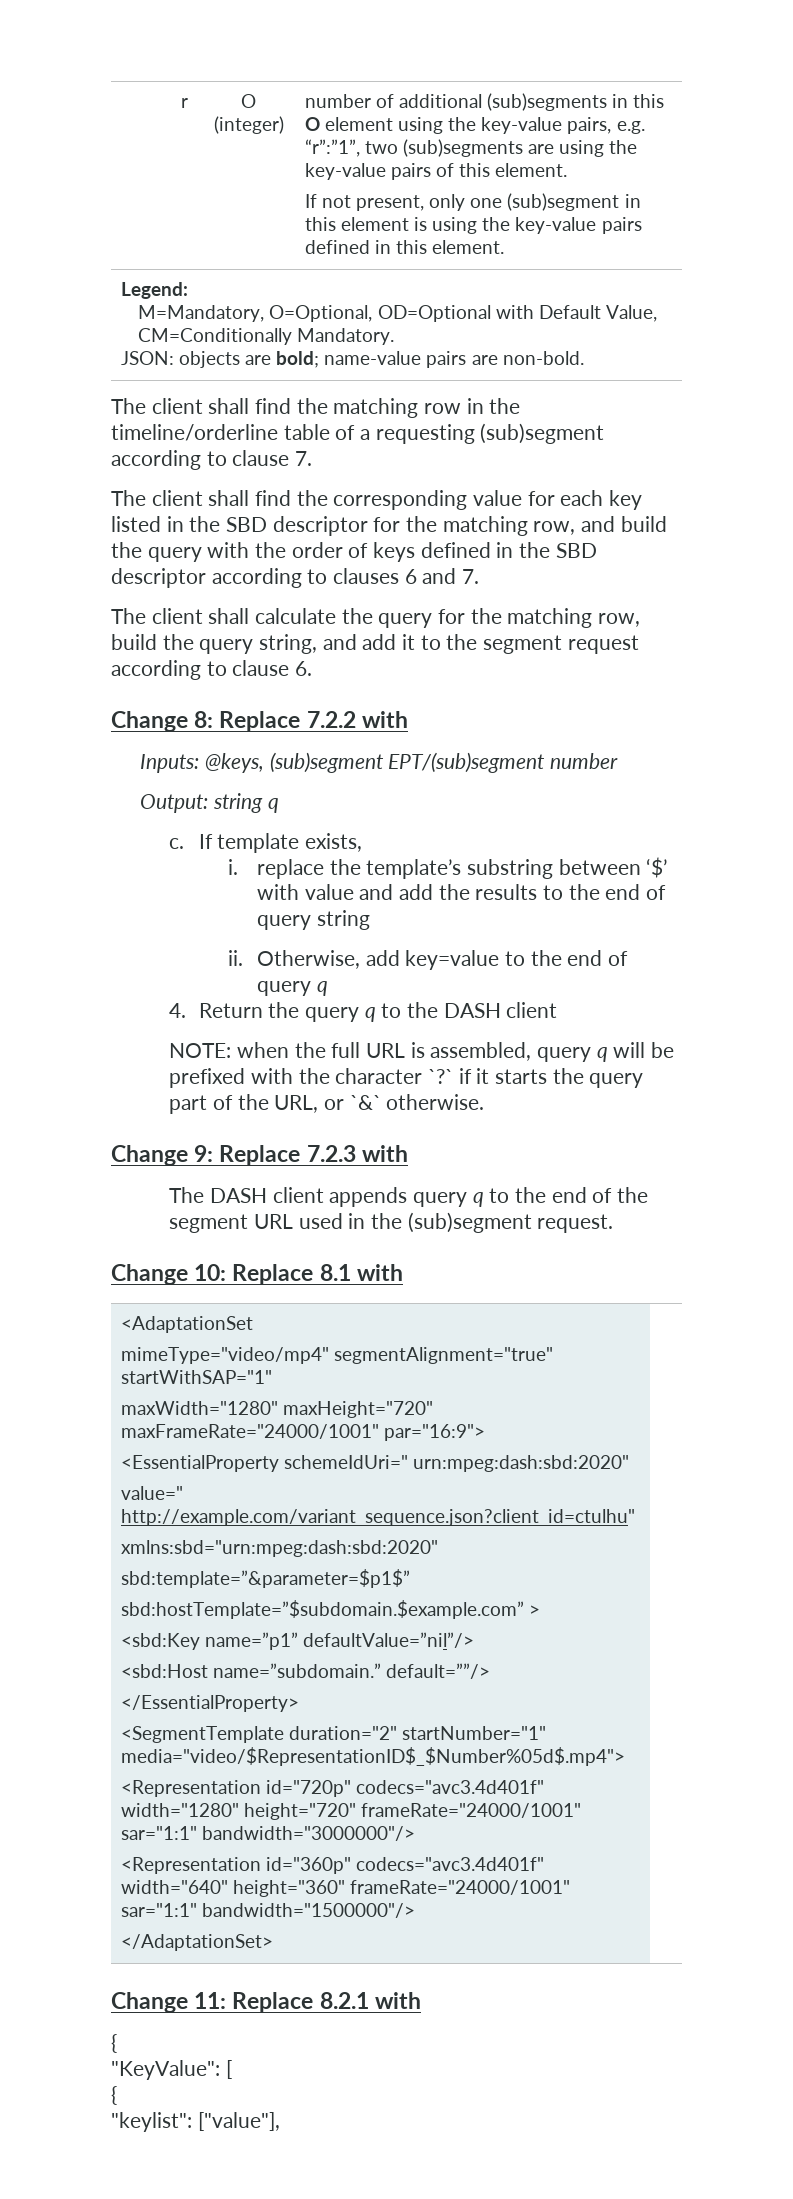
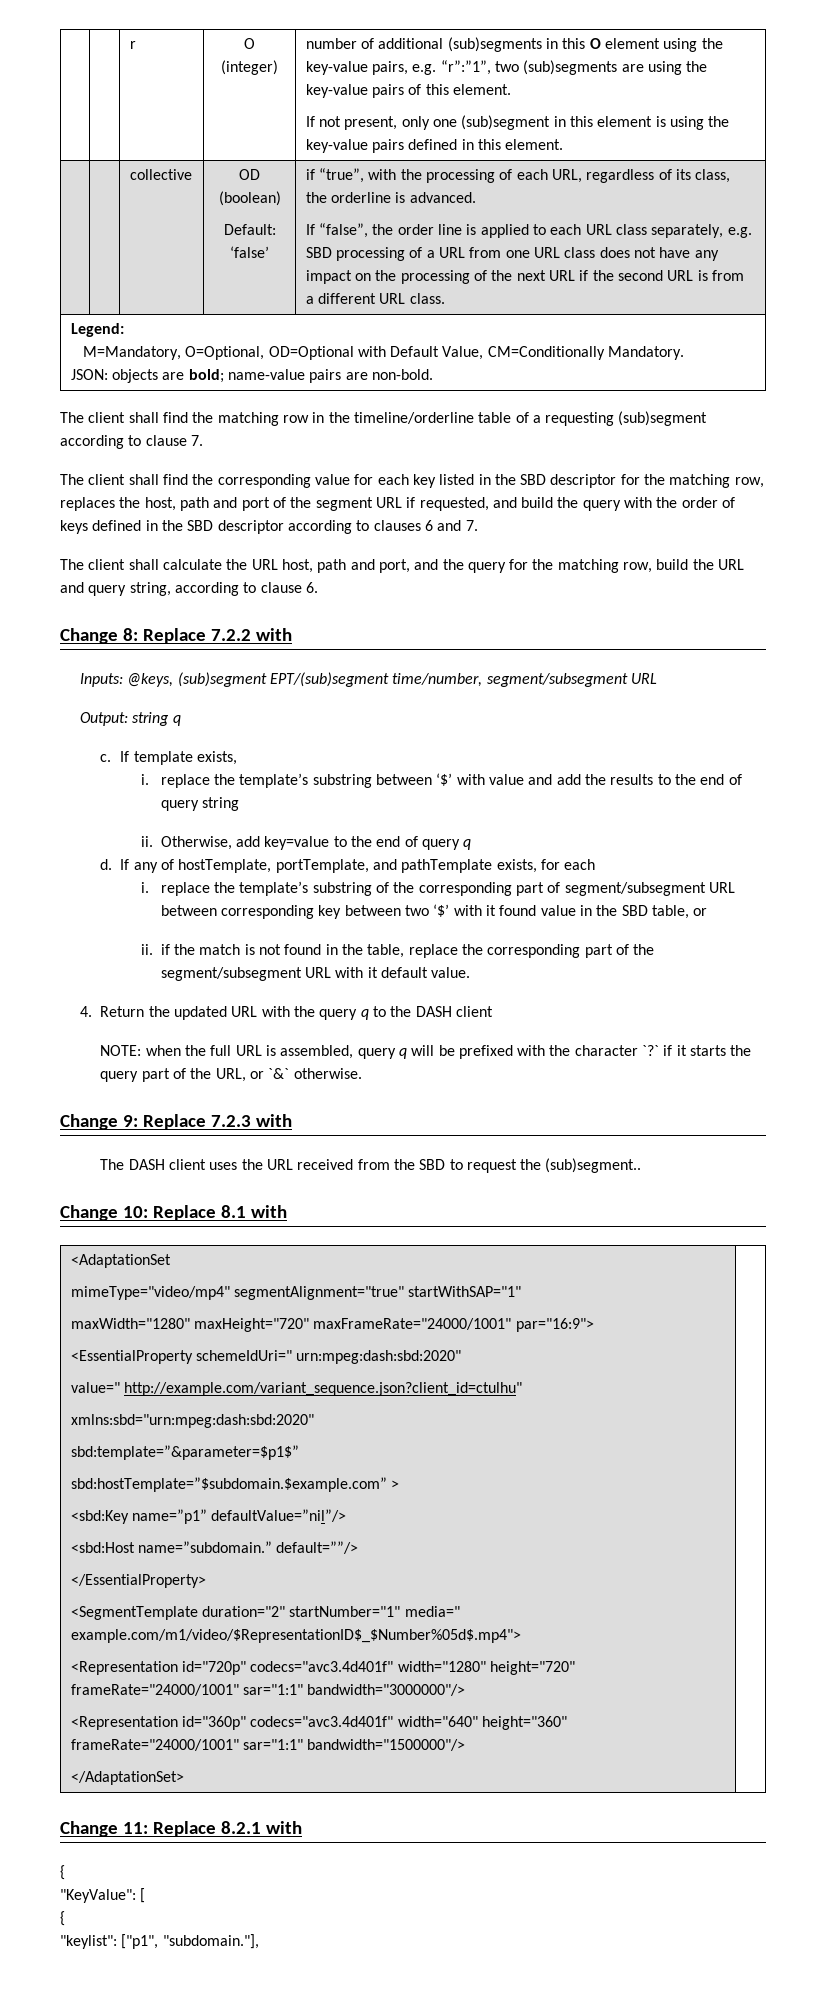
+ collective | OD (boolean)
+ Default: ‘false’ | if “true”, with the processing of each URL, regardless of its class, the orderline is advanced.
+ If “false”, the order line is applied to each URL class separately, e.g. SBD processing of a URL from one URL class does not have any impact on the processing of the next URL if the second URL is from a different URL class.
- The client shall find the corresponding value for each key listed in the SBD descriptor for the matching row, and build the query with the order of keys defined in the SBD descriptor according to clauses 6 and 7.
+ The client shall find the corresponding value for each key listed in the SBD descriptor for the matching row, replaces the host, path and port of the segment URL if requested, and build the query with the order of keys defined in the SBD descriptor according to clauses 6 and 7.
- The client shall calculate the query for the matching row, build the query string, and add it to the segment request according to clause 6.
+ The client shall calculate the URL host, path and port, and the query for the matching row, build the URL and query string, according to clause 6.
- Inputs: @keys, (sub)segment EPT/(sub)segment number
+ Inputs: @keys, (sub)segment EPT/(sub)segment time/number, segment/subsegment URL
- 4. Return the query q to the DASH client
+ d. If any of hostTemplate, portTemplate, and pathTemplate exists, for each
+ i. replace the template’s substring of the corresponding part of segment/subsegment URL between corresponding key between two ‘$’ with it found value in the SBD table, or
+ ii. if the match is not found in the table, replace the corresponding part of the segment/subsegment URL with it default value.
+ 4. Return the updated URL with the query q to the DASH client
- The DASH client appends query q to the end of the segment URL used in the (sub)segment request.
+ The DASH client uses the URL received from the SBD to request the (sub)segment..
- <SegmentTemplate duration="2" startNumber="1" media="video/$RepresentationID$_$Number%05d$.mp4">
+ <SegmentTemplate duration="2" startNumber="1" media=" example.com/m1/video/$RepresentationID$_$Number%05d$.mp4">
- "keylist": ["value"],
+ "keylist": ["p1", "subdomain."],

